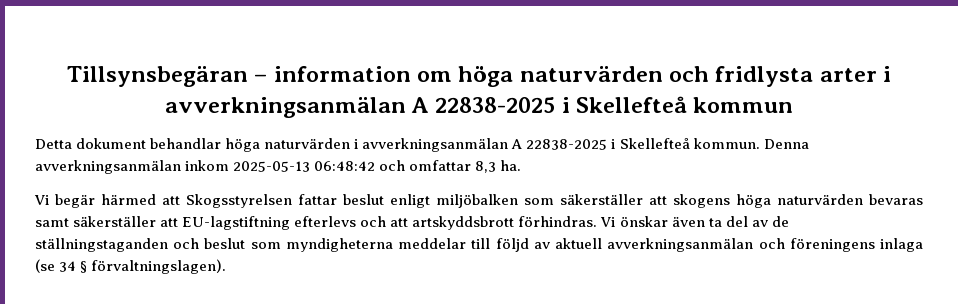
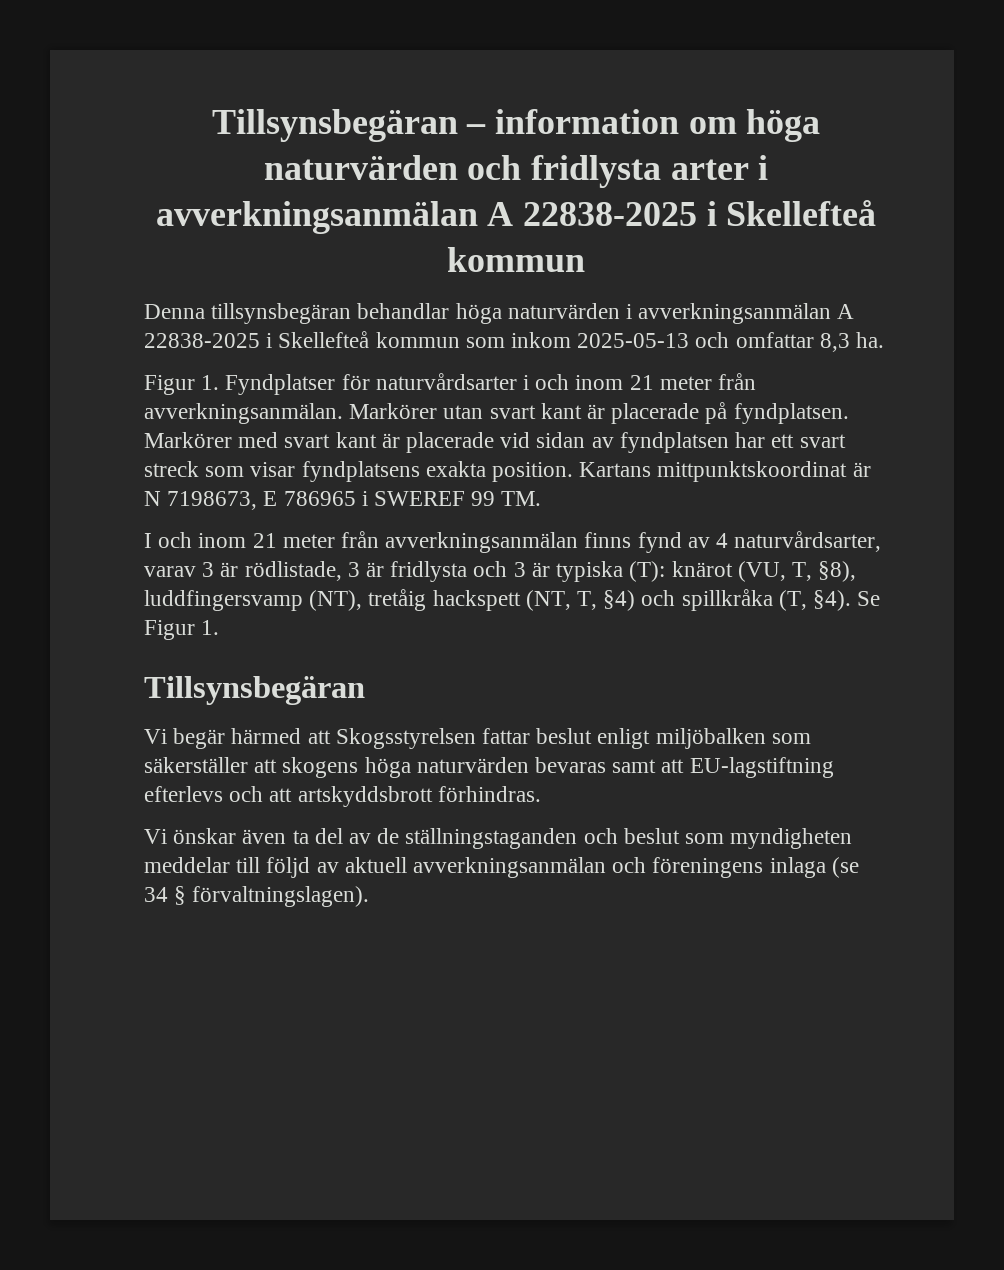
- Detta dokument behandlar höga naturvärden i avverkningsanmälan A 22838-2025 i Skellefteå kommun. Denna avverkningsanmälan inkom 2025-05-13 06:48:42 och omfattar 8,3 ha.
+ Denna tillsynsbegäran behandlar höga naturvärden i avverkningsanmälan A 22838-2025 i Skellefteå kommun som inkom 2025-05-13 och omfattar 8,3 ha.
+ Figur 1. Fyndplatser för naturvårdsarter i och inom 21 meter från avverkningsanmälan. Markörer utan svart kant är placerade på fyndplatsen. Markörer med svart kant är placerade vid sidan av fyndplatsen har ett svart streck som visar fyndplatsens exakta position. Kartans mittpunktskoordinat är N 7198673, E 786965 i SWEREF 99 TM.
+ I och inom 21 meter från avverkningsanmälan finns fynd av 4 naturvårdsarter, varav 3 är rödlistade, 3 är fridlysta och 3 är typiska (T): knärot (VU, T, §8), luddfingersvamp (NT), tretåig hackspett (NT, T, §4) och spillkråka (T, §4). Se Figur 1.
+ Tillsynsbegäran
- Vi begär härmed att Skogsstyrelsen fattar beslut enligt miljöbalken som säkerställer att skogens höga naturvärden bevaras samt säkerställer att EU-lagstiftning efterlevs och att artskyddsbrott förhindras. Vi önskar även ta del av de ställningstaganden och beslut som myndigheterna meddelar till följd av aktuell avverkningsanmälan och föreningens inlaga (se 34 § förvaltningslagen).
+ Vi begär härmed att Skogsstyrelsen fattar beslut enligt miljöbalken som säkerställer att skogens höga naturvärden bevaras samt att EU-lagstiftning efterlevs och att artskyddsbrott förhindras.
+ Vi önskar även ta del av de ställningstaganden och beslut som myndigheten meddelar till följd av aktuell avverkningsanmälan och föreningens inlaga (se 34 § förvaltningslagen).

